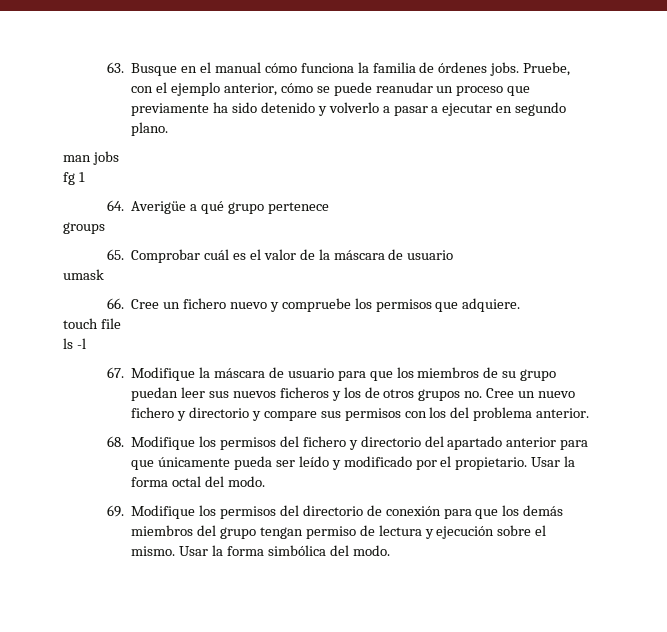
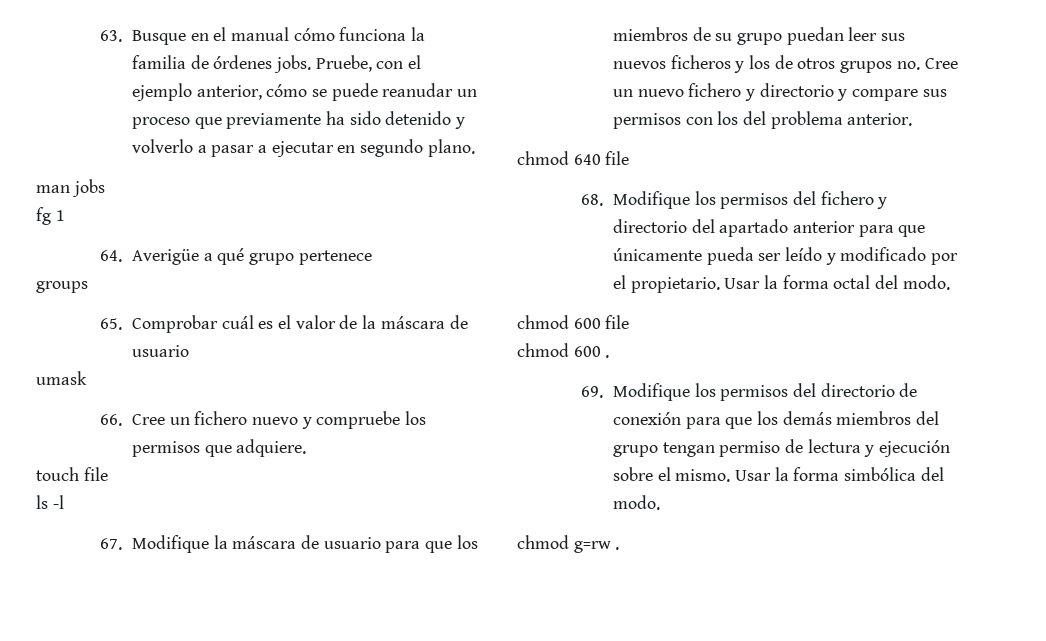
+ chmod 640 file
+ chmod 600 file
+ chmod 600 .
+ chmod g=rw .

